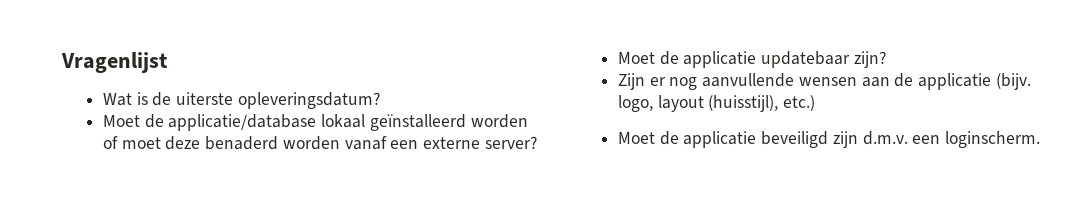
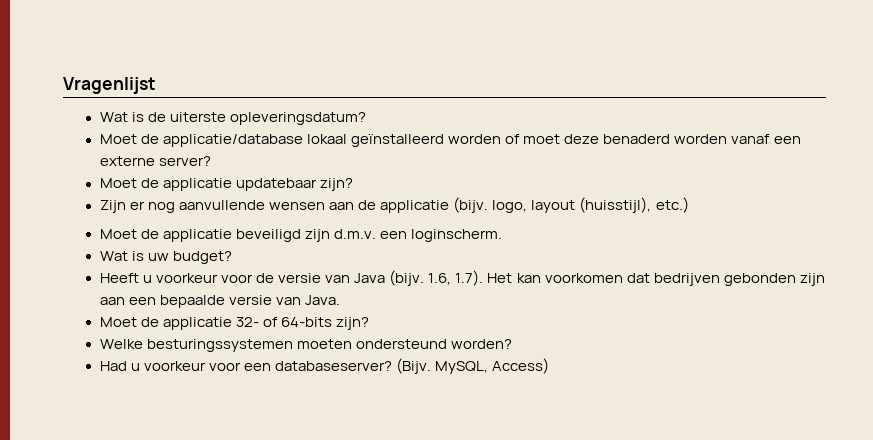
+ Wat is uw budget?
+ Heeft u voorkeur voor de versie van Java (bijv. 1.6, 1.7). Het kan voorkomen dat bedrijven gebonden zijn aan een bepaalde versie van Java.
+ Moet de applicatie 32- of 64-bits zijn?
+ Welke besturingssystemen moeten ondersteund worden?
+ Had u voorkeur voor een databaseserver? (Bijv. MySQL, Access)

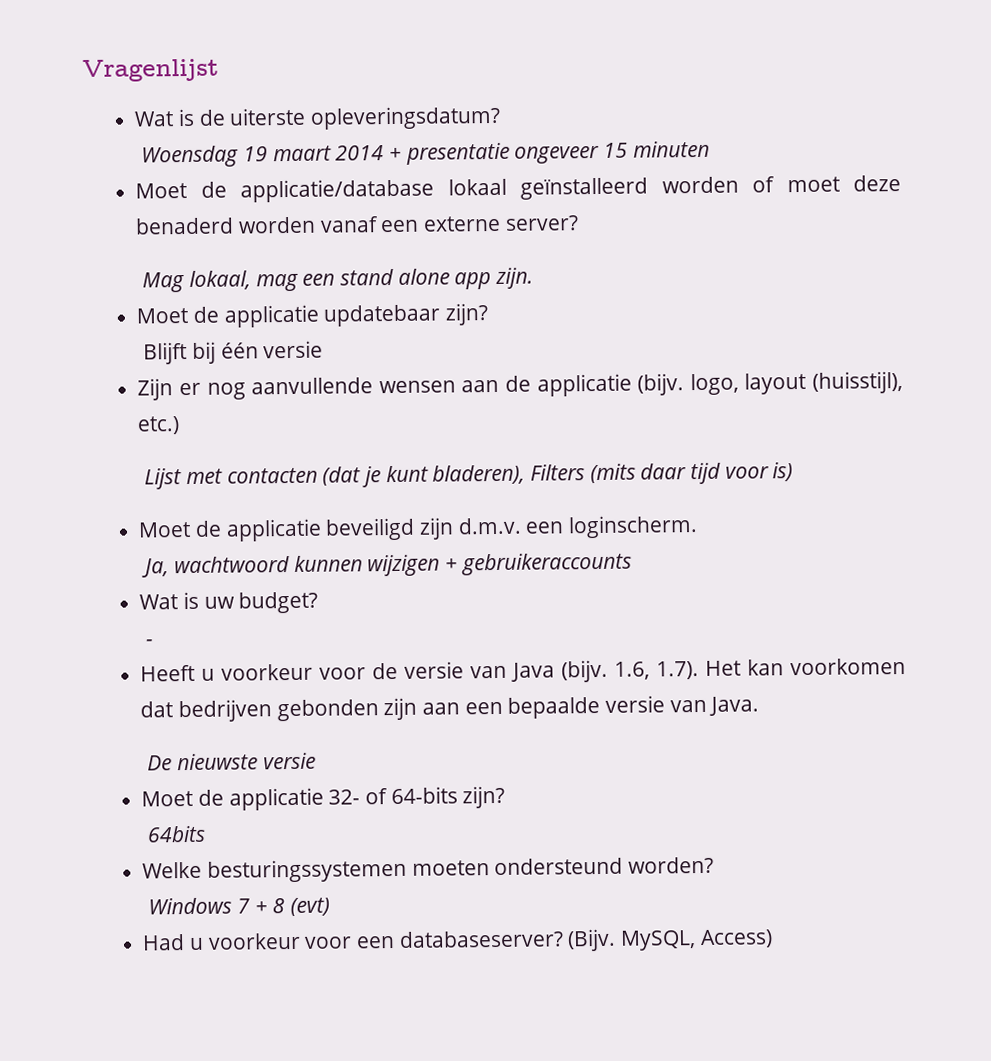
+ Woensdag 19 maart 2014 + presentatie ongeveer 15 minuten
+ Mag lokaal, mag een stand alone app zijn.
+ Blijft bij één versie
+ Lijst met contacten (dat je kunt bladeren), Filters (mits daar tijd voor is)
+ Ja, wachtwoord kunnen wijzigen + gebruikeraccounts
+ -
+ De nieuwste versie
+ 64bits
+ Windows 7 + 8 (evt)

